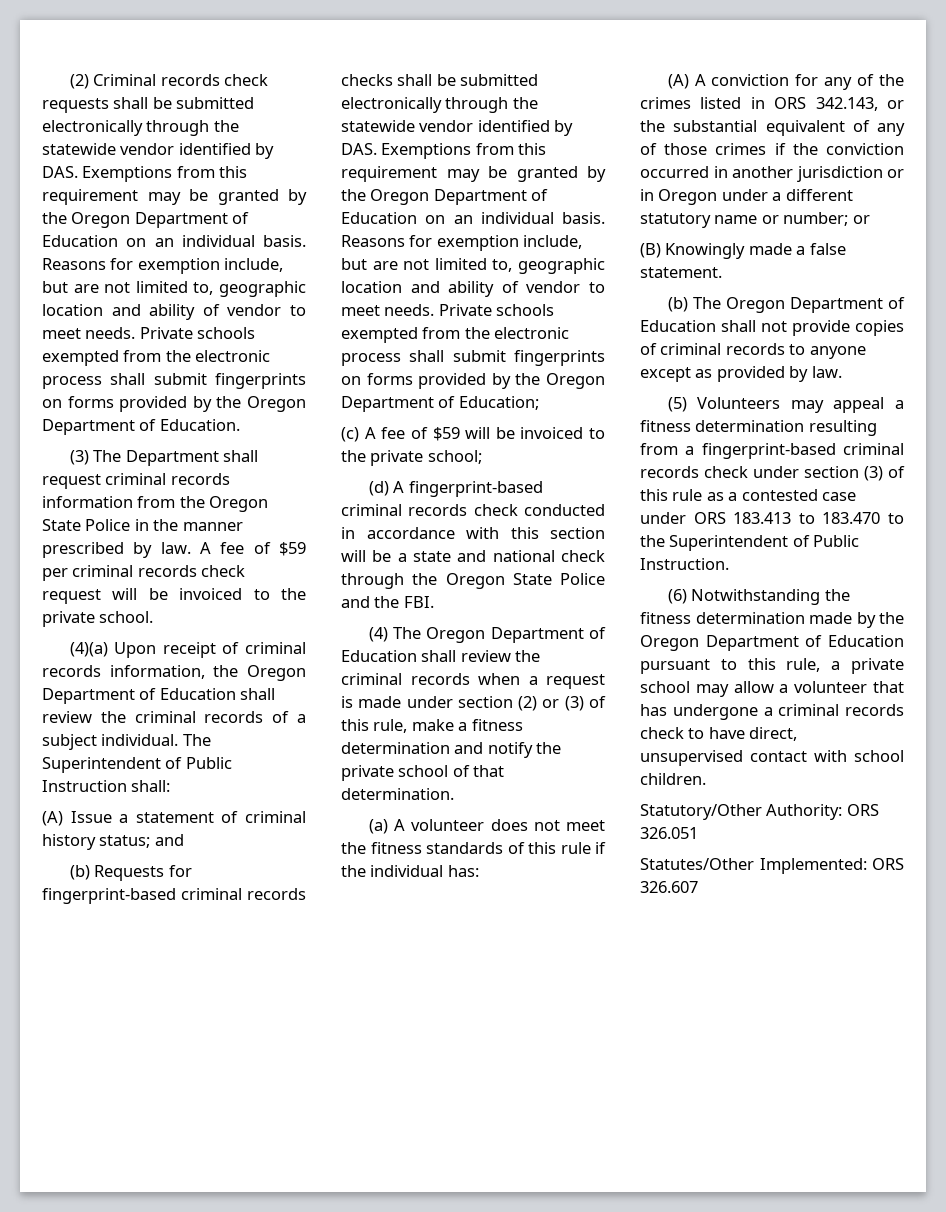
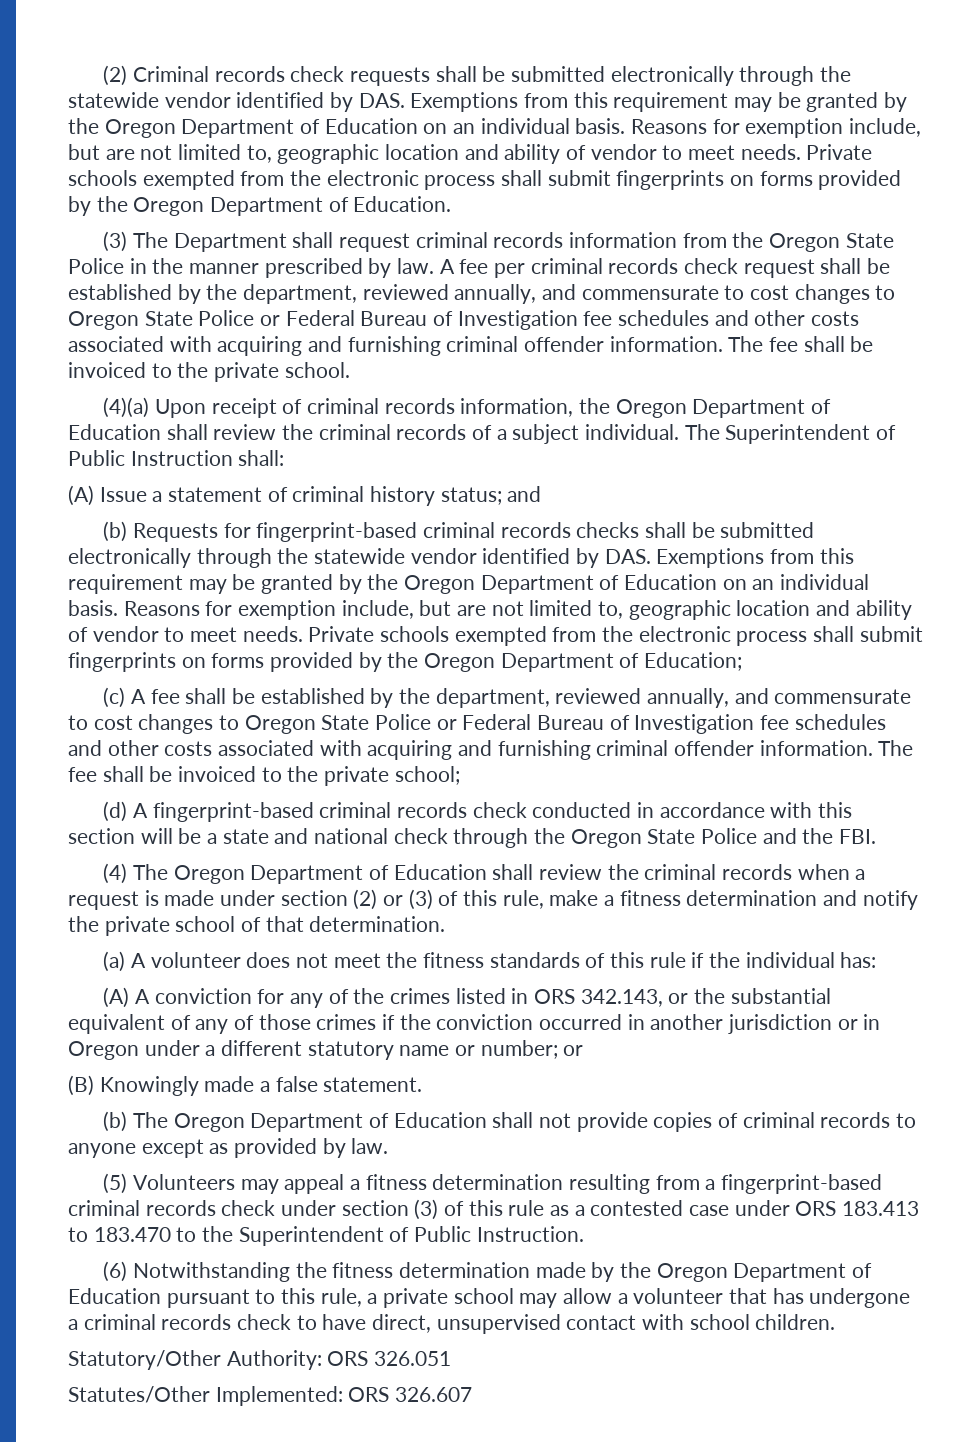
- A fee of $59 per criminal records check request will be invoiced to the private school.
+ A fee per criminal records check request shall be established by the department, reviewed annually, and commensurate to cost changes to Oregon State Police or Federal Bureau of Investigation fee schedules and other costs associated with acquiring and furnishing criminal offender information. The fee shall be invoiced to the private school.
- (c) A fee of $59 will be invoiced to the private school;
+ (c) A fee shall be established by the department, reviewed annually, and commensurate to cost changes to Oregon State Police or Federal Bureau of Investigation fee schedules and other costs associated with acquiring and furnishing criminal offender information. The fee shall be invoiced to the private school;

